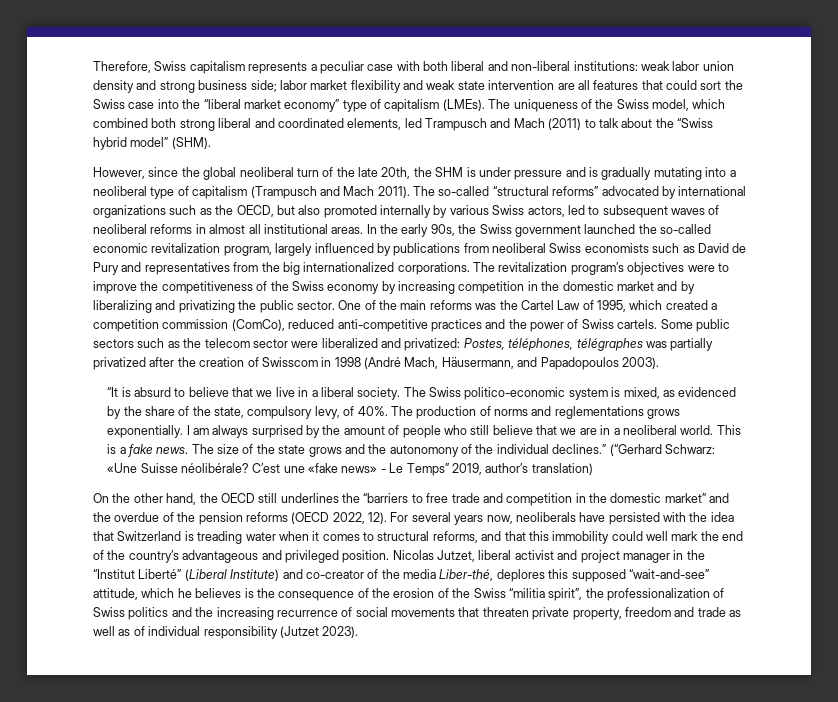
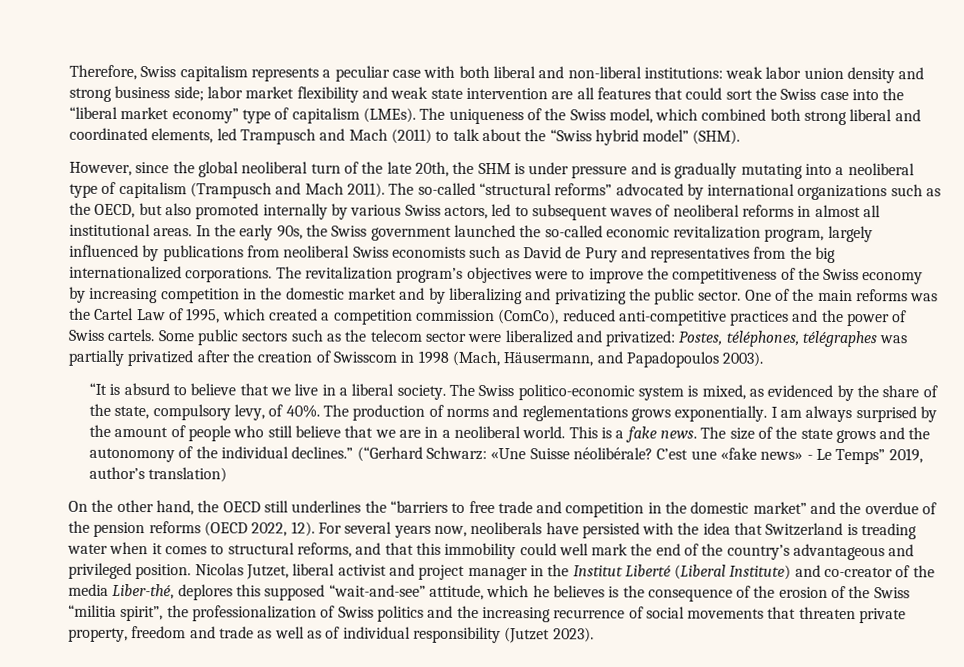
- Some public sectors such as the telecom sector were liberalized and privatized: Postes, téléphones, télégraphes was partially privatized after the creation of Swisscom in 1998 (André Mach, Häusermann, and Papadopoulos 2003).
+ Some public sectors such as the telecom sector were liberalized and privatized: Postes, téléphones, télégraphes was partially privatized after the creation of Swisscom in 1998 (Mach, Häusermann, and Papadopoulos 2003).
- Nicolas Jutzet, liberal activist and project manager in the “Institut Liberté” (Liberal Institute) and co-creator of the media Liber-thé, deplores this supposed “wait-and-see” attitude, which he believes is the consequence of the erosion of the Swiss “militia spirit”, the professionalization of Swiss politics and the increasing recurrence of social movements that threaten private property, freedom and trade as well as of individual responsibility (Jutzet 2023).
+ Nicolas Jutzet, liberal activist and project manager in the Institut Liberté (Liberal Institute) and co-creator of the media Liber-thé, deplores this supposed “wait-and-see” attitude, which he believes is the consequence of the erosion of the Swiss “militia spirit”, the professionalization of Swiss politics and the increasing recurrence of social movements that threaten private property, freedom and trade as well as of individual responsibility (Jutzet 2023).

